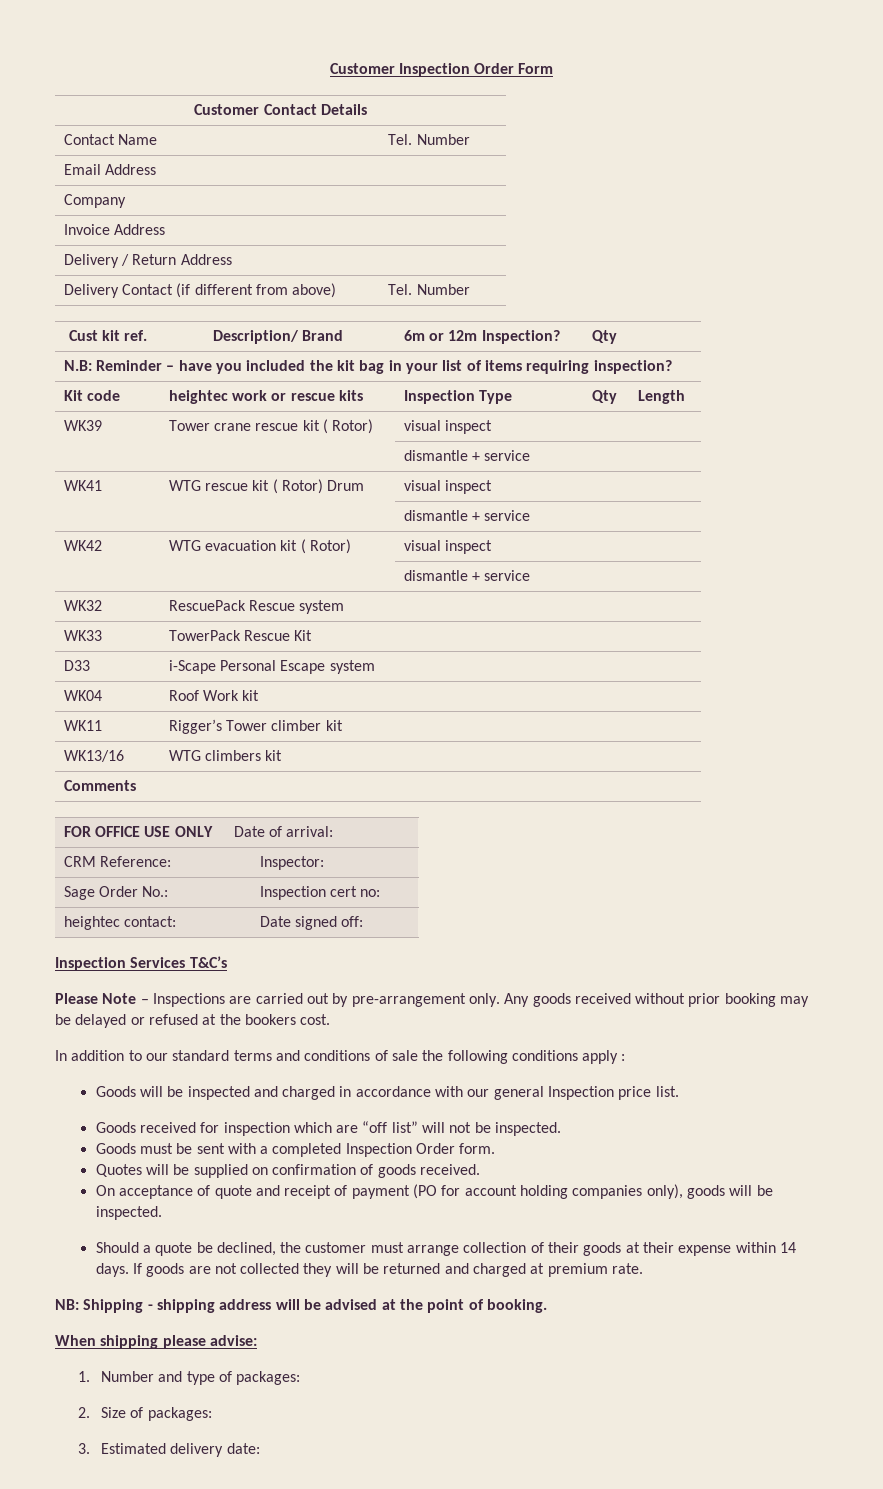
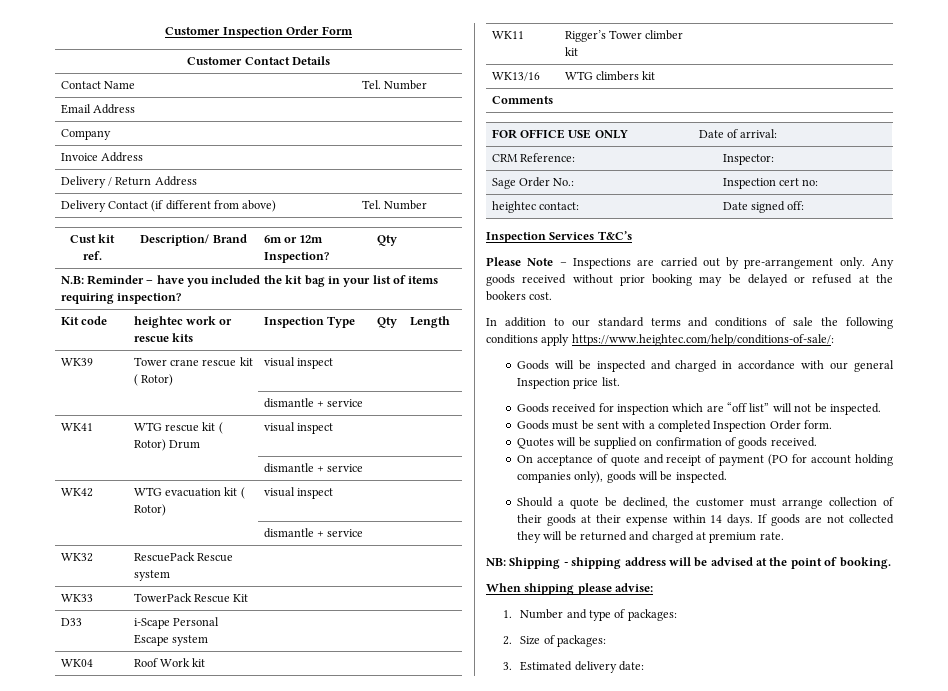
- In addition to our standard terms and conditions of sale the following conditions apply :
+ In addition to our standard terms and conditions of sale the following conditions apply https://www.heightec.com/help/conditions-of-sale/:

